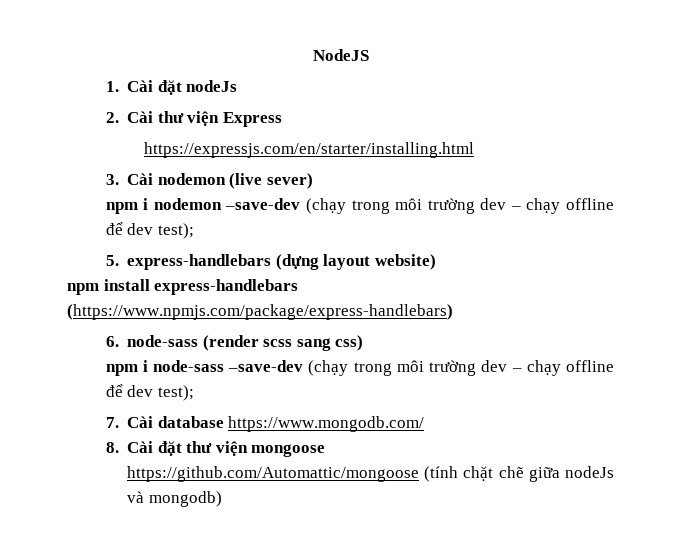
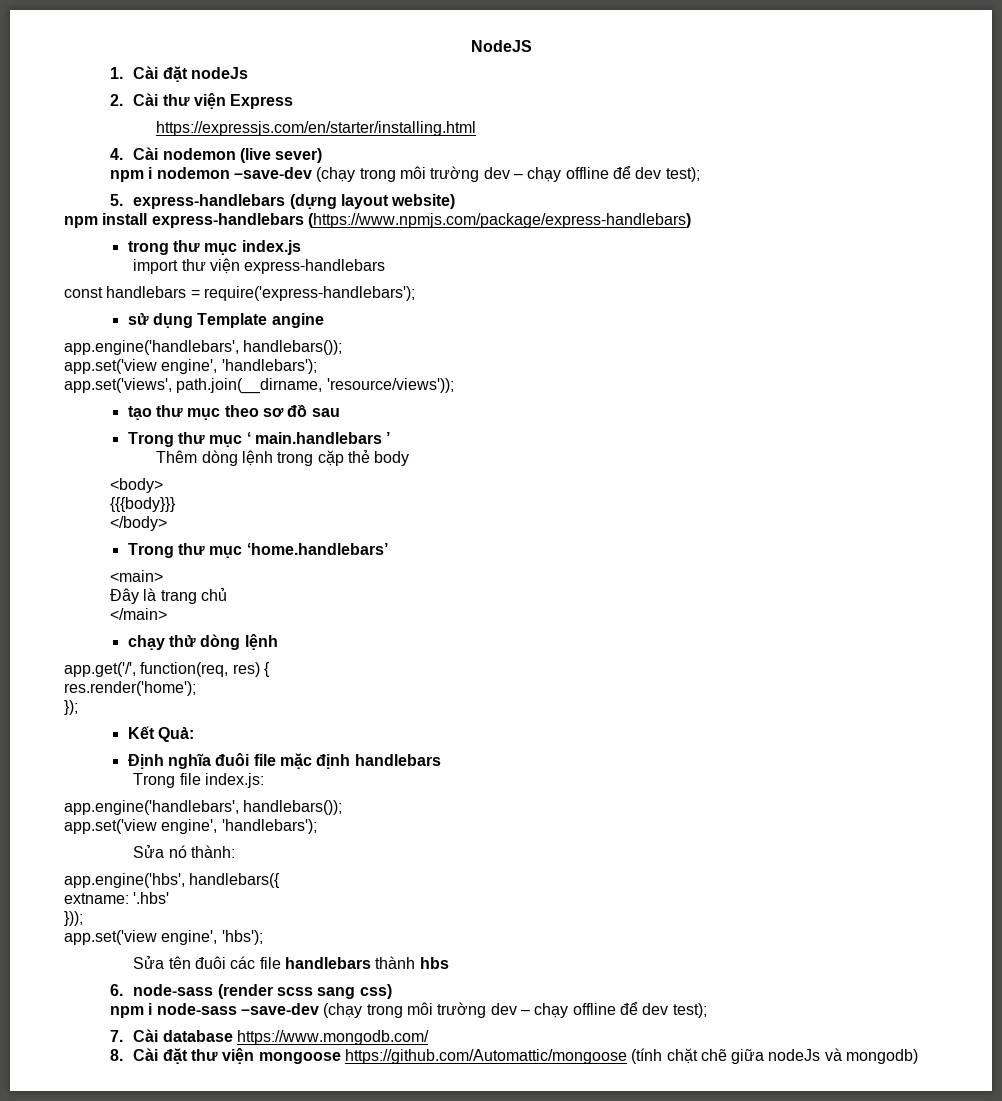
- 3. Cài nodemon (live sever)
+ 4. Cài nodemon (live sever)
+ trong thư mục index.js
+ import thư viện express-handlebars
+ const handlebars = require('express-handlebars');
+ sử dụng Template angine
+ app.engine('handlebars', handlebars());
+ app.set('view engine', 'handlebars');
+ app.set('views', path.join(__dirname, 'resource/views'));
+ tạo thư mục theo sơ đồ sau
+ Trong thư mục ‘ main.handlebars ’
+ Thêm dòng lệnh trong cặp thẻ body
+ <body>
+ {{{body}}}
+ </body>
+ Trong thư mục ‘home.handlebars’
+ <main>
+ Đây là trang chủ
+ </main>
+ chạy thử dòng lệnh
+ app.get('/', function(req, res) {
+ res.render('home');
+ });
+ Kết Quả:
+ Định nghĩa đuôi file mặc định handlebars
+ Trong file index.js:
+ app.engine('handlebars', handlebars());
+ app.set('view engine', 'handlebars');
+ Sửa nó thành:
+ app.engine('hbs', handlebars({
+ extname: '.hbs'
+ }));
+ app.set('view engine', 'hbs');
+ Sửa tên đuôi các file handlebars thành hbs

